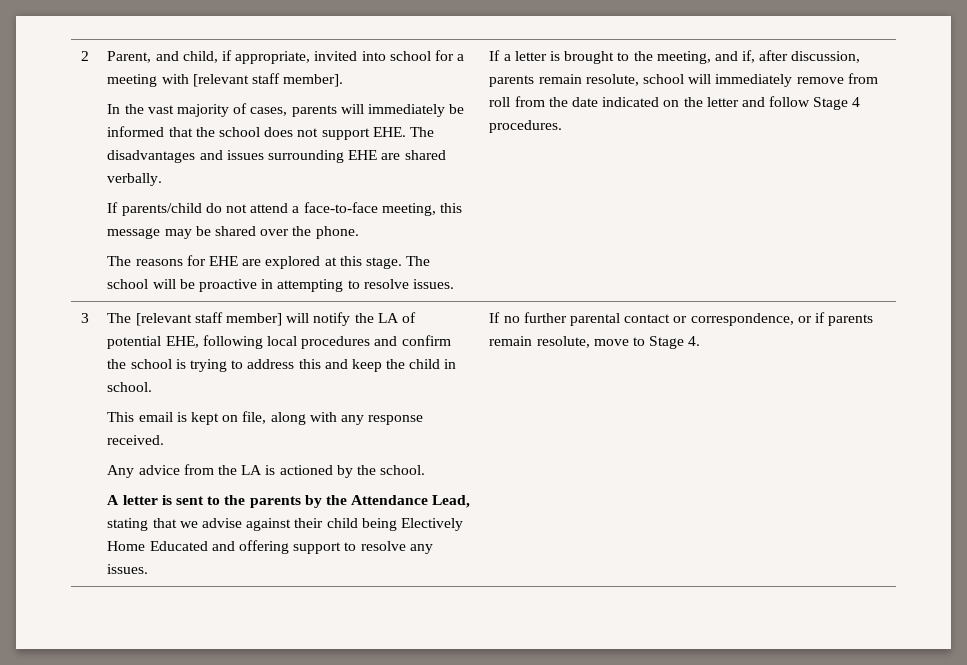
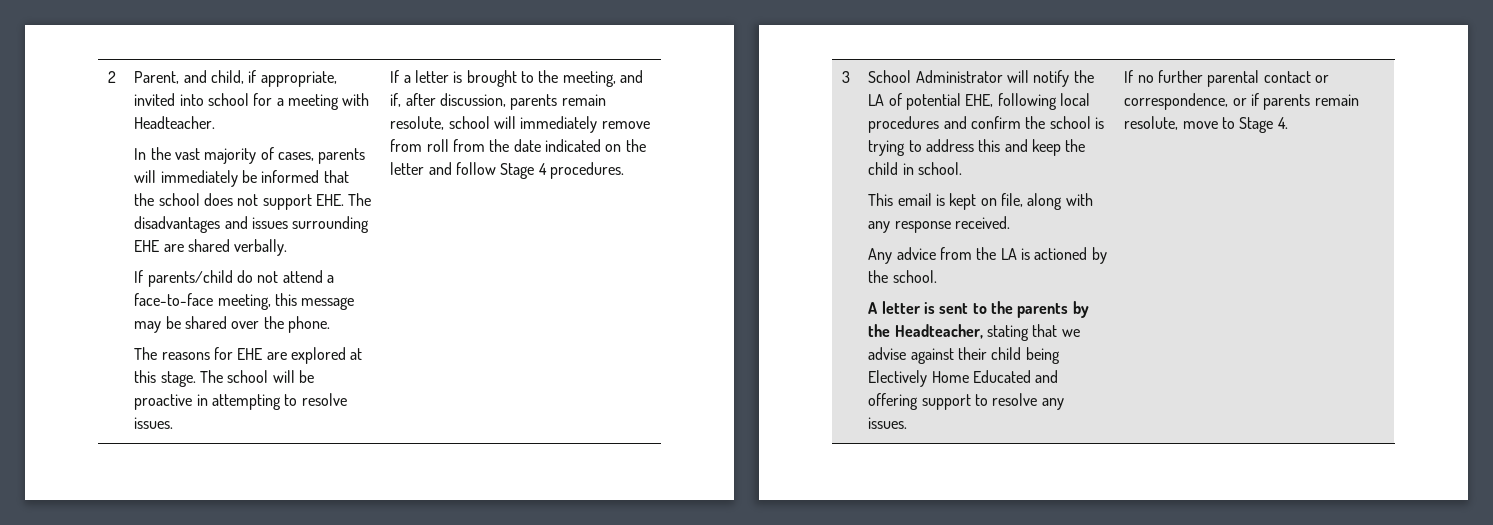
- Parent, and child, if appropriate, invited into school for a meeting with [relevant staff member].
+ Parent, and child, if appropriate, invited into school for a meeting with Headteacher.
- The [relevant staff member] will notify the LA of potential EHE, following local procedures and confirm the school is trying to address this and keep the child in school.
+ School Administrator will notify the LA of potential EHE, following local procedures and confirm the school is trying to address this and keep the child in school.
- A letter is sent to the parents by the Attendance Lead, stating that we advise against their child being Electively Home Educated and offering support to resolve any issues.
+ A letter is sent to the parents by the Headteacher, stating that we advise against their child being Electively Home Educated and offering support to resolve any issues.

